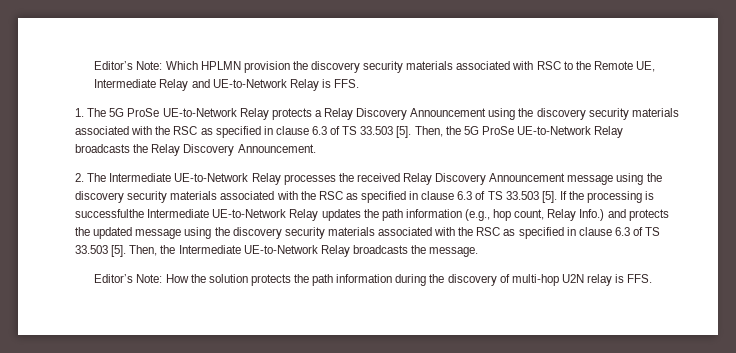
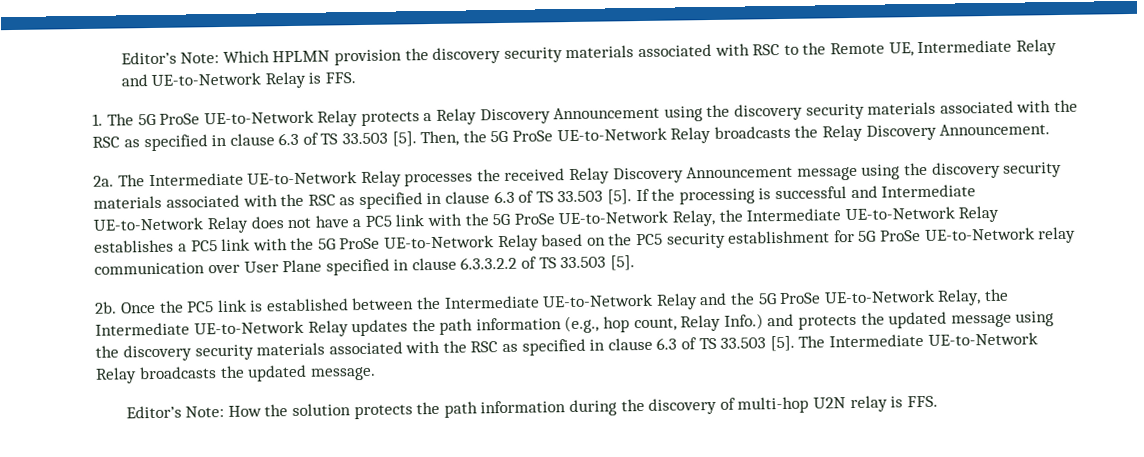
- 2. The Intermediate UE-to-Network Relay processes the received Relay Discovery Announcement message using the discovery security materials associated with the RSC as specified in clause 6.3 of TS 33.503 [5].
+ 2a. The Intermediate UE-to-Network Relay processes the received Relay Discovery Announcement message using the discovery security materials associated with the RSC as specified in clause 6.3 of TS 33.503 [5].
- If the processing is successfulthe Intermediate UE-to-Network Relay updates the path information (e.g., hop count, Relay Info.) and protects the updated message using the discovery security materials associated with the RSC as specified in clause 6.3 of TS 33.503 [5].
+ If the processing is successful and Intermediate UE-to-Network Relay does not have a PC5 link with the 5G ProSe UE-to-Network Relay, the Intermediate UE-to-Network Relay establishes a PC5 link with the 5G ProSe UE-to-Network Relay based on the PC5 security establishment for 5G ProSe UE-to-Network relay communication over User Plane specified in clause 6.3.3.2.2 of TS 33.503 [5].
+ 2b. Once the PC5 link is established between the Intermediate UE-to-Network Relay and the 5G ProSe UE-to-Network Relay, the Intermediate UE-to-Network Relay updates the path information (e.g., hop count, Relay Info.) and protects the updated message using the discovery security materials associated with the RSC as specified in clause 6.3 of TS 33.503 [5].
- Then, the Intermediate UE-to-Network Relay broadcasts the message.
+ The Intermediate UE-to-Network Relay broadcasts the updated message.

